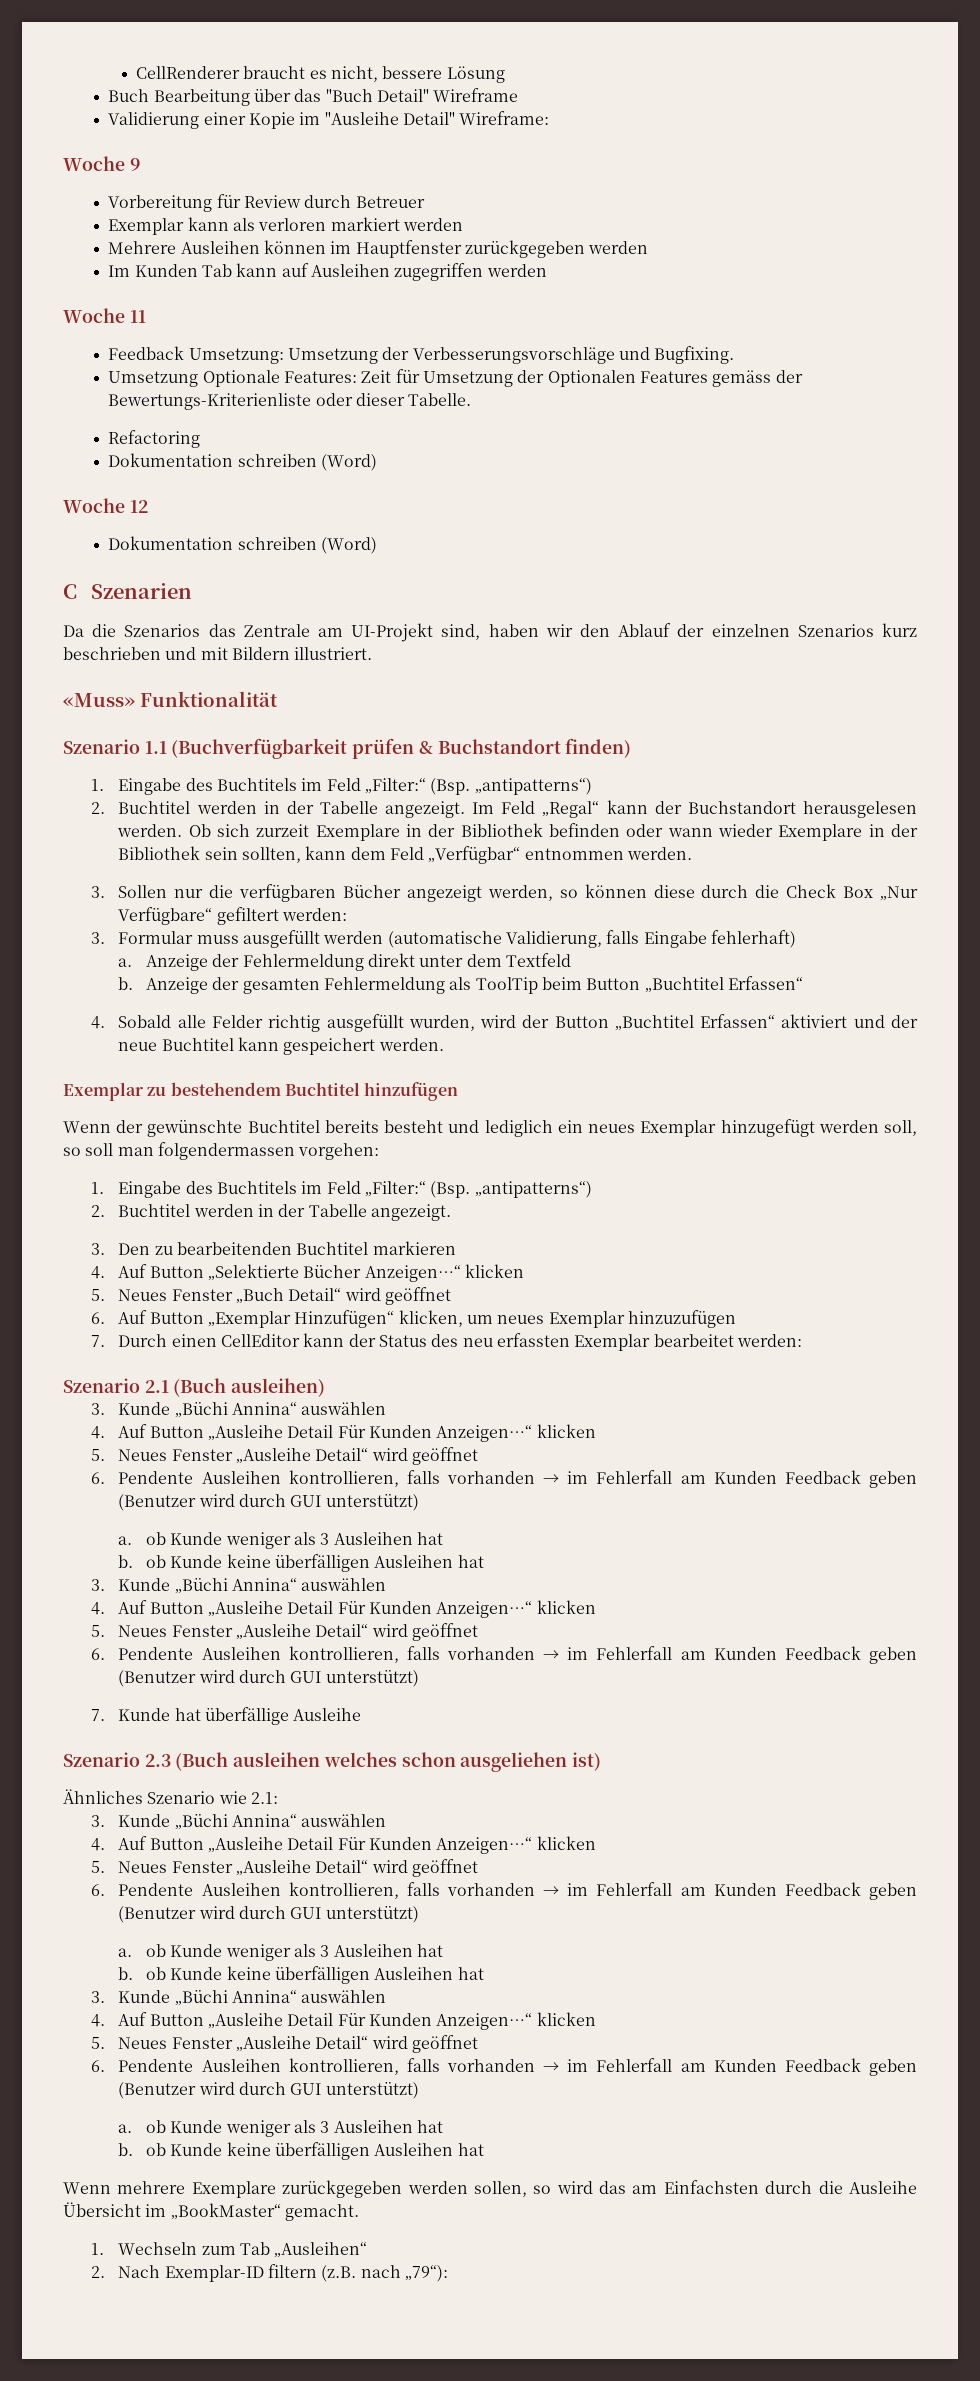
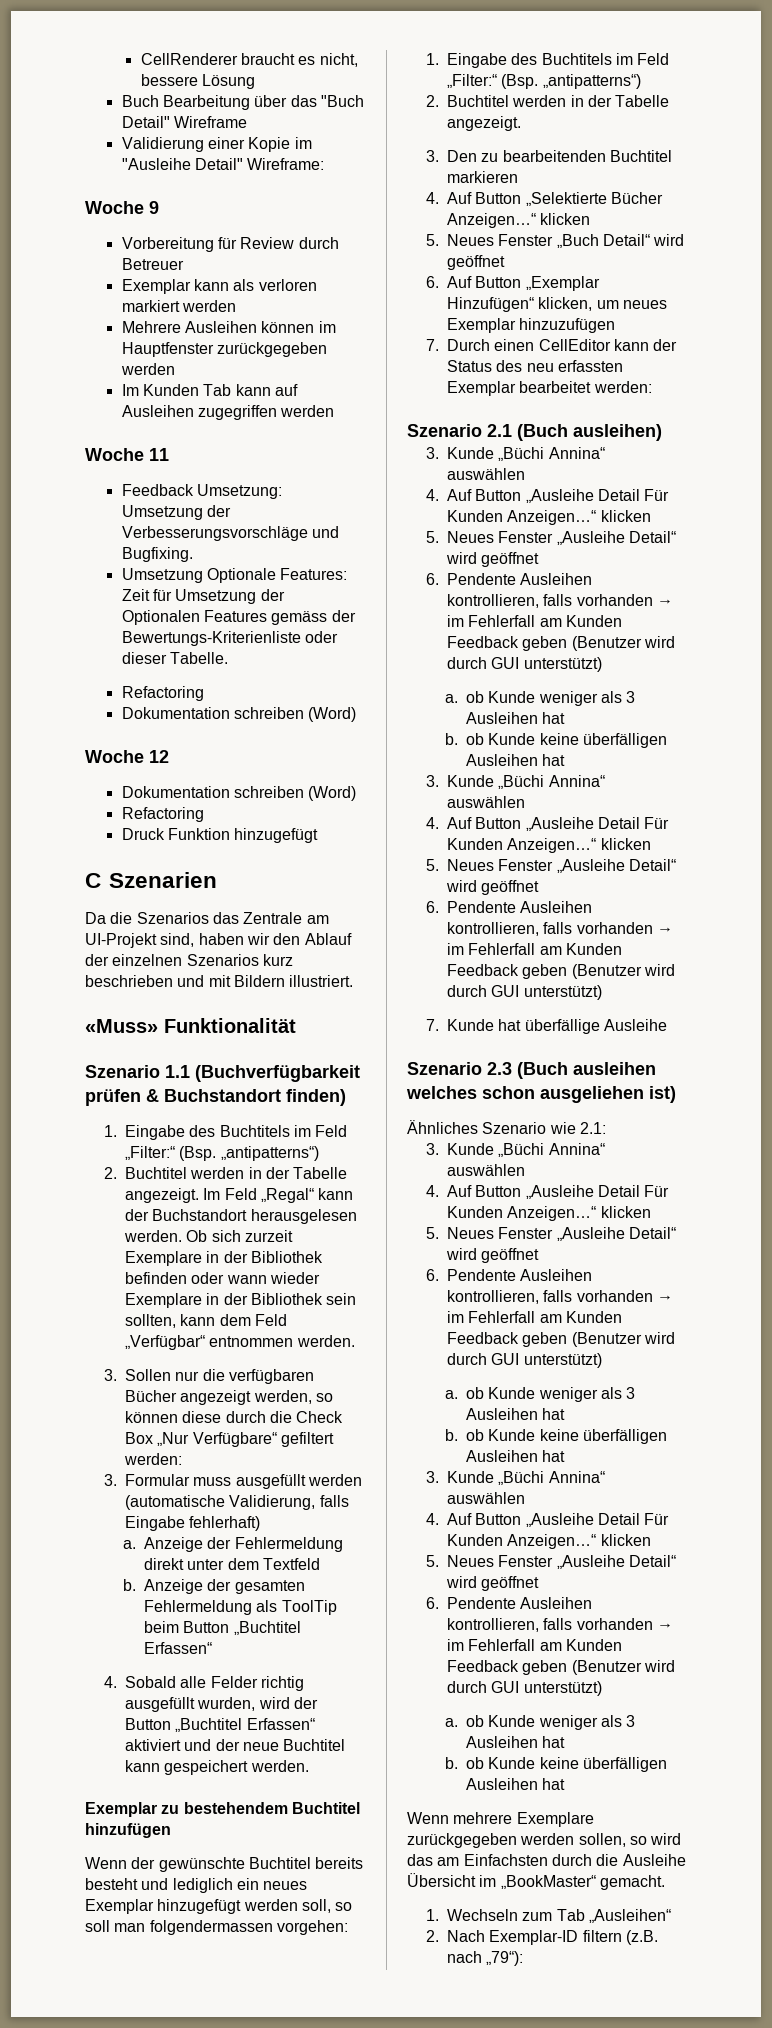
  Woche 12
  Dokumentation schreiben (Word)
+ Refactoring
+ Druck Funktion hinzugefügt

